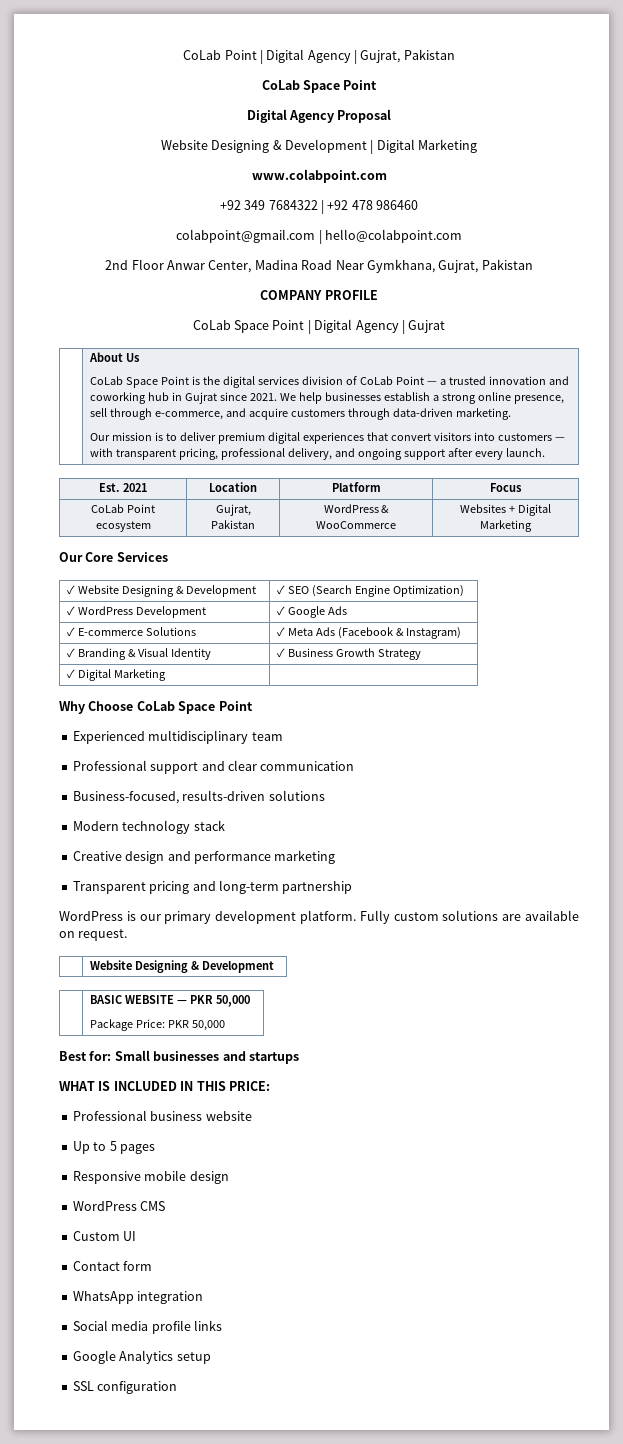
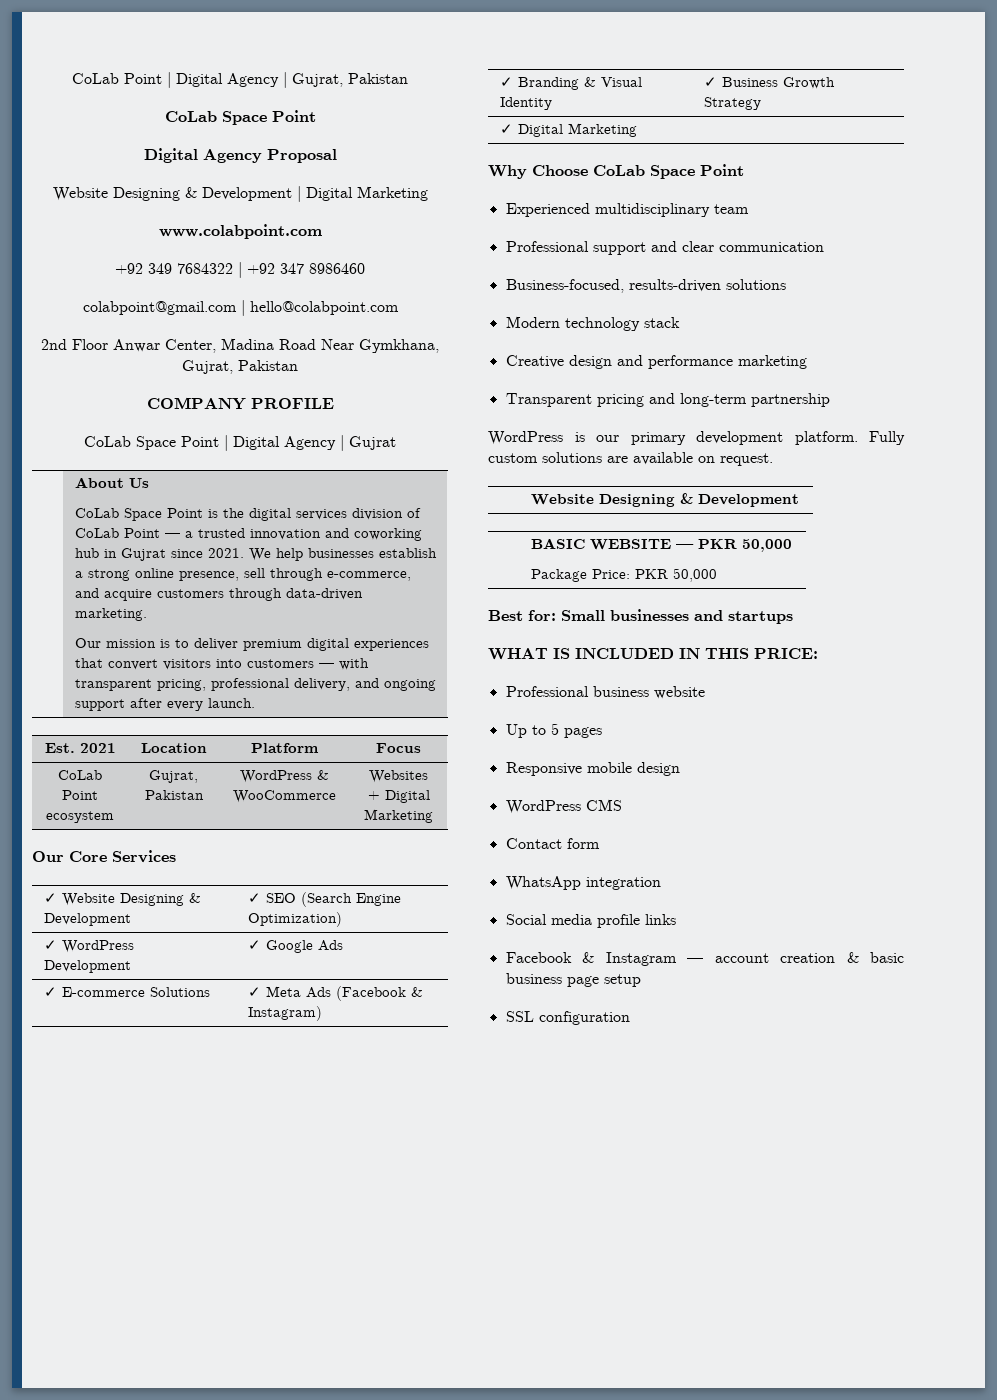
- +92 349 7684322 | +92 478 986460
+ +92 349 7684322 | +92 347 8986460
- Custom UI
- Google Analytics setup
+ Facebook & Instagram — account creation & basic business page setup

